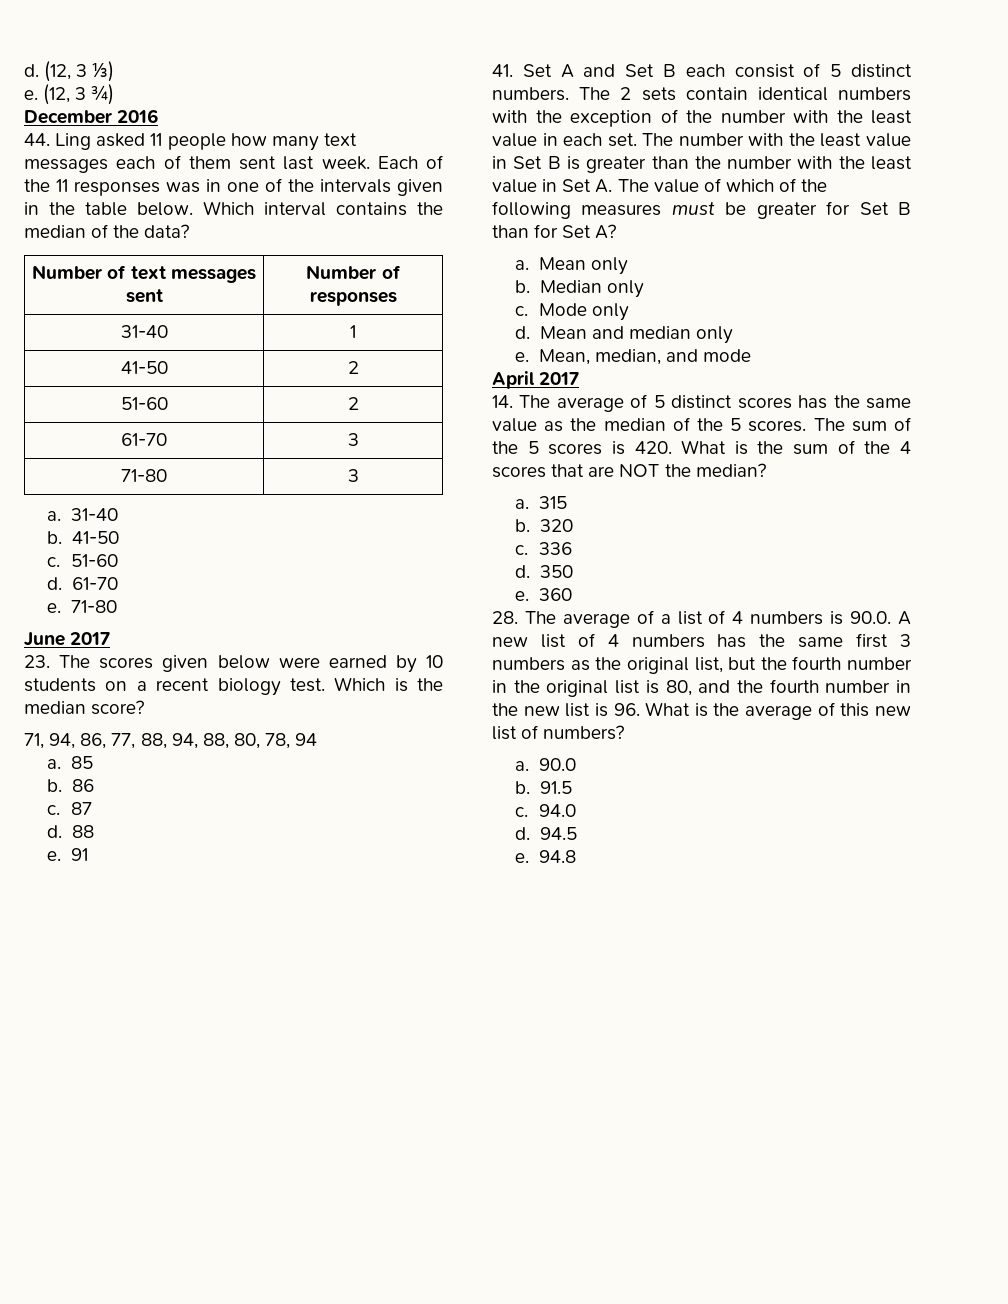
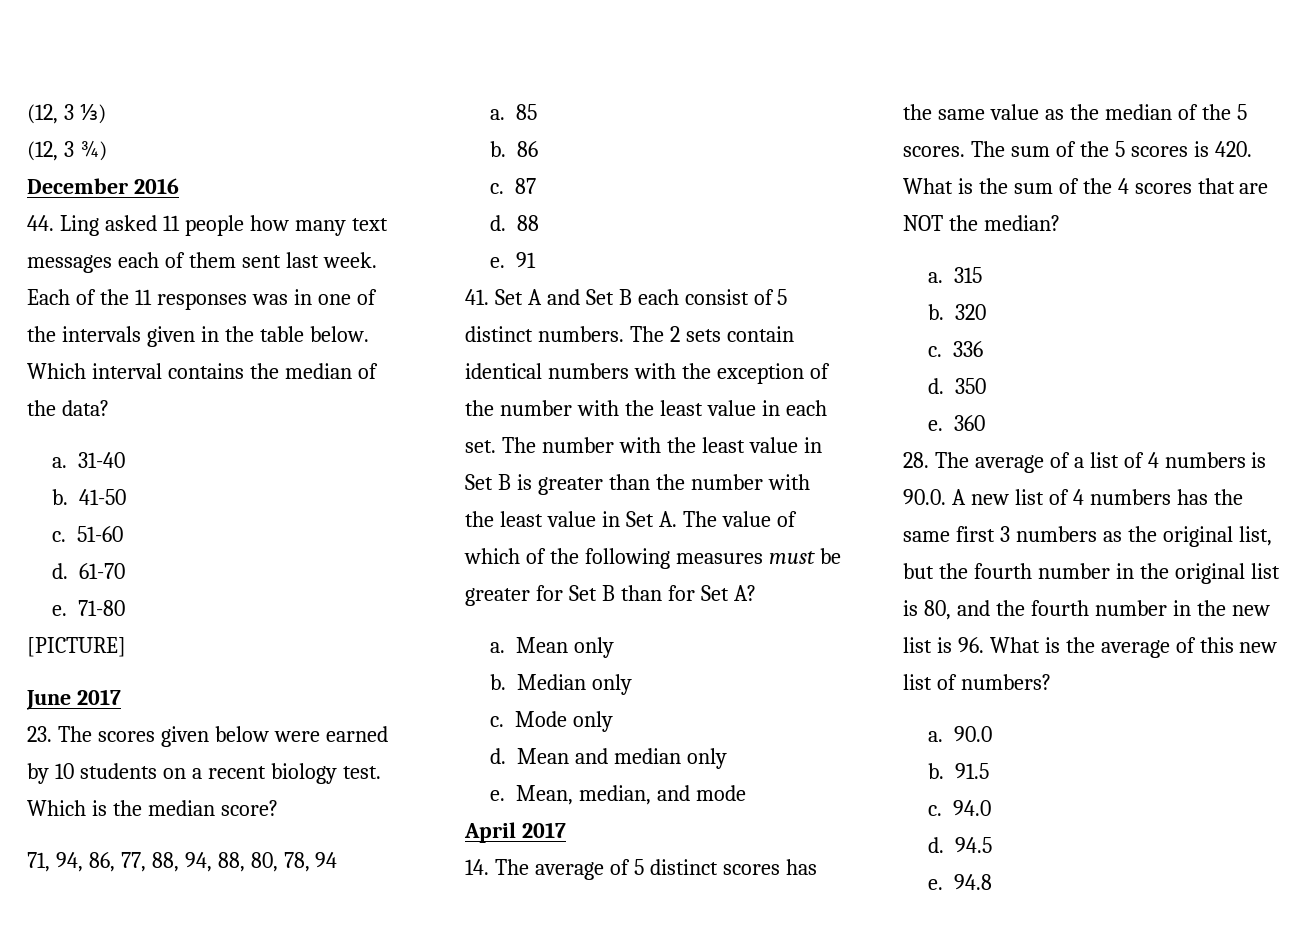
- d. (12, 3 ⅓)
- e. (12, 3 ¾)
+ (12, 3 ⅓)
+ (12, 3 ¾)
- Number of text messages sent | Number of responses
- 31-40 | 1
- 41-50 | 2
- 51-60 | 2
- 61-70 | 3
- 71-80 | 3
+ [PICTURE]

